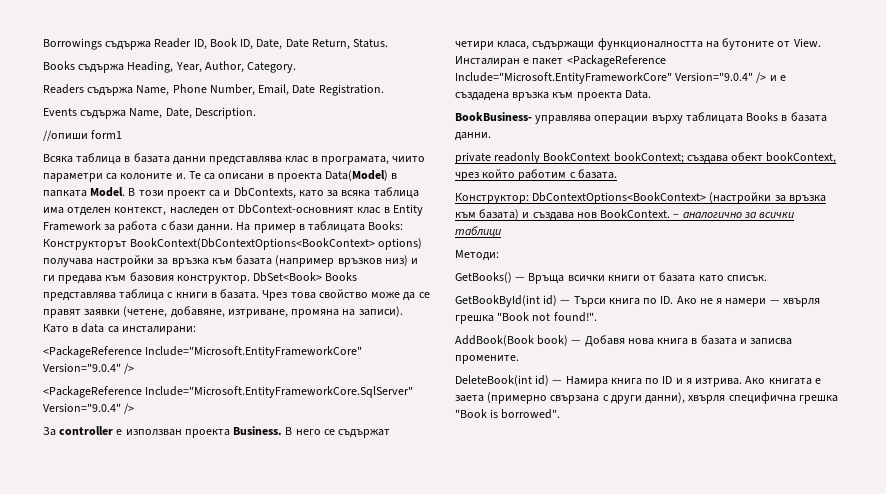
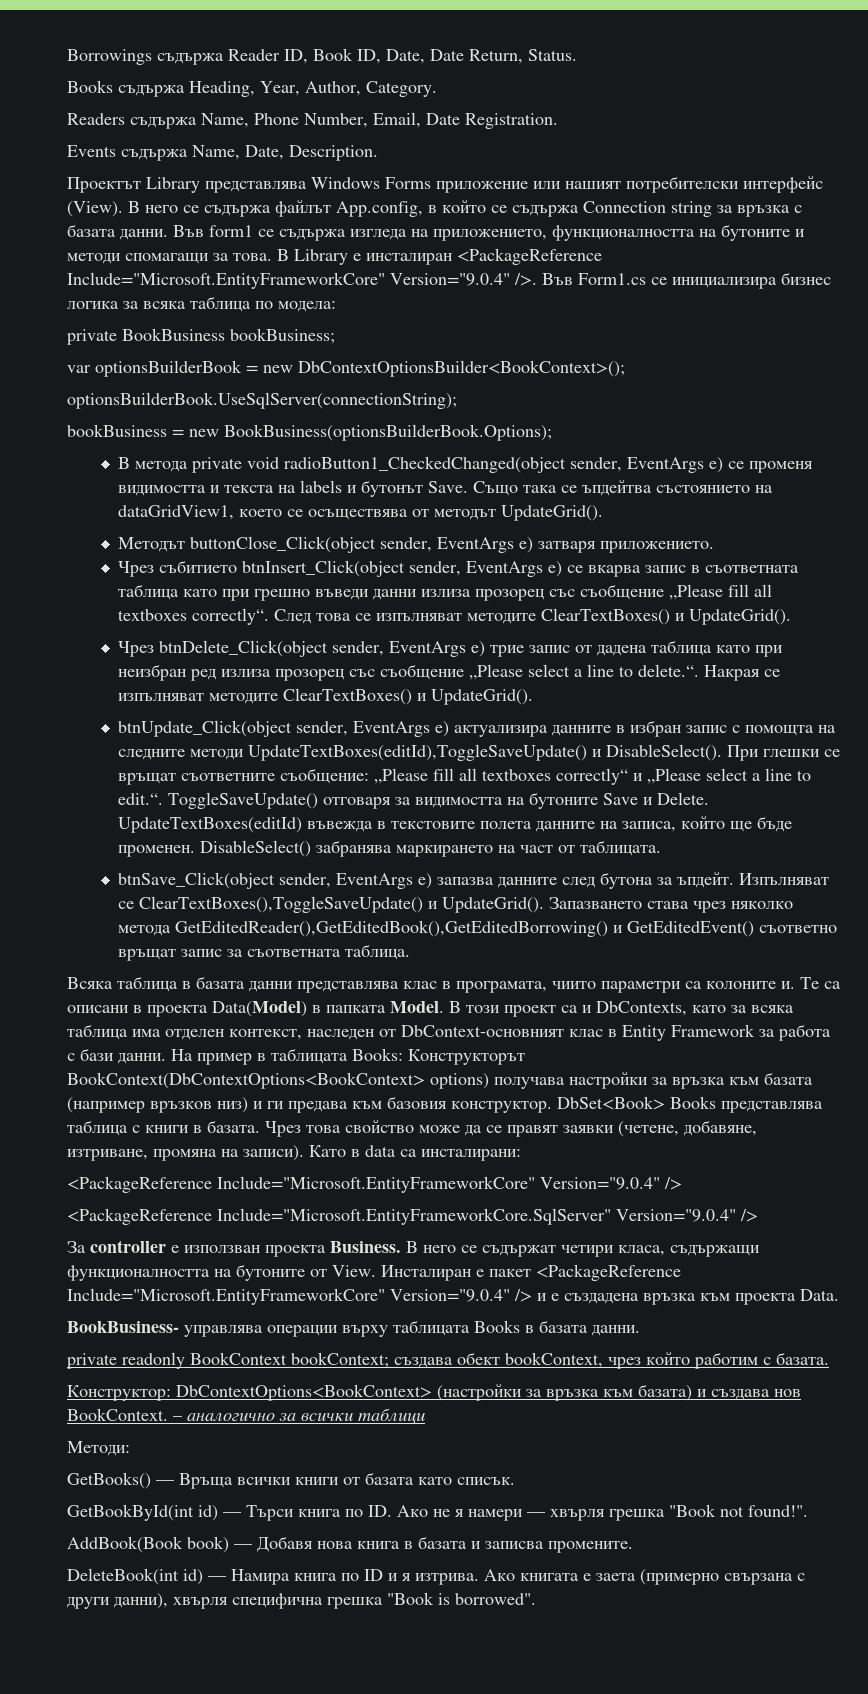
- //опиши form1
+ Проектът Library представлява Windows Forms приложение или нашият потребителски интерфейс (View). В него се съдържа файлът App.config, в който се съдържа Connection string за връзка с базата данни. Във form1 се съдържа изгледа на приложението, функционалността на бутоните и методи спомагащи за това. В Library е инсталиран <PackageReference Include="Microsoft.EntityFrameworkCore" Version="9.0.4" />. Във Form1.cs се инициализира бизнес логика за всяка таблица по модела:
+ private BookBusiness bookBusiness;
+ var optionsBuilderBook = new DbContextOptionsBuilder<BookContext>();
+ optionsBuilderBook.UseSqlServer(connectionString);
+ bookBusiness = new BookBusiness(optionsBuilderBook.Options);
+ В метода private void radioButton1_CheckedChanged(object sender, EventArgs e) се променя видимостта и текста на labels и бутонът Save. Също така се ъпдейтва състоянието на dataGridView1, което се осъществява от методът UpdateGrid().
+ Методът buttonClose_Click(object sender, EventArgs e) затваря приложението.
+ Чрез събитието btnInsert_Click(object sender, EventArgs e) се вкарва запис в съответната таблица като при грешно въведи данни излиза прозорец със съобщение „Please fill all textboxes correctly“. След това се изпълняват методите ClearTextBoxes() и UpdateGrid().
+ Чрез btnDelete_Click(object sender, EventArgs e) трие запис от дадена таблица като при неизбран ред излиза прозорец със съобщение „Please select a line to delete.“. Накрая се изпълняват методите ClearTextBoxes() и UpdateGrid().
+ btnUpdate_Click(object sender, EventArgs e) актуализира данните в избран запис с помощта на следните методи UpdateTextBoxes(editId),ToggleSaveUpdate() и DisableSelect(). При глешки се връщат съответните съобщение: „Please fill all textboxes correctly“ и „Please select a line to edit.“. ToggleSaveUpdate() отговаря за видимостта на бутоните Save и Delete. UpdateTextBoxes(editId) въвежда в текстовите полета данните на записа, който ще бъде променен. DisableSelect() забранява маркирането на част от таблицата.
+ btnSave_Click(object sender, EventArgs e) запазва данните след бутона за ъпдейт. Изпълняват се ClearTextBoxes(),ToggleSaveUpdate() и UpdateGrid(). Запазването става чрез няколко метода GetEditedReader(),GetEditedBook(),GetEditedBorrowing() и GetEditedEvent() съответно връщат запис за съответната таблица.

